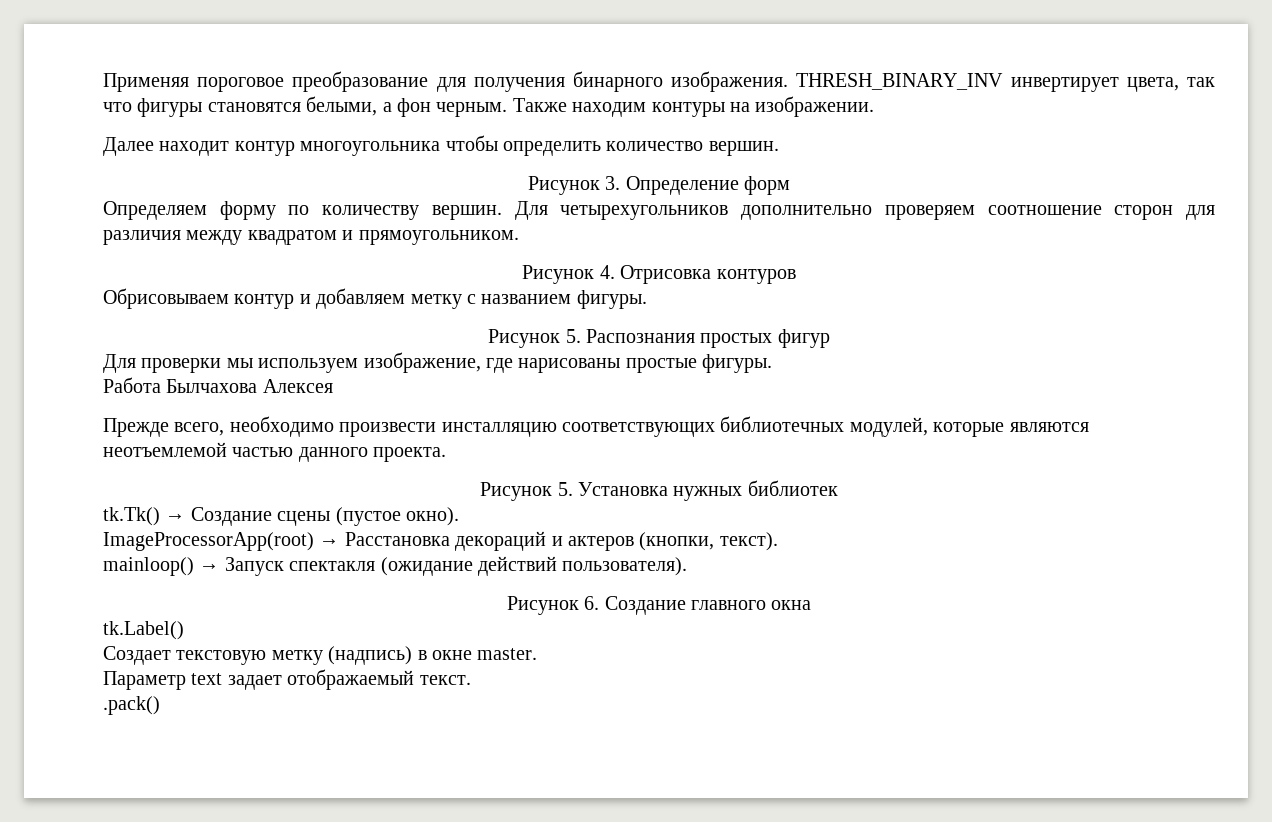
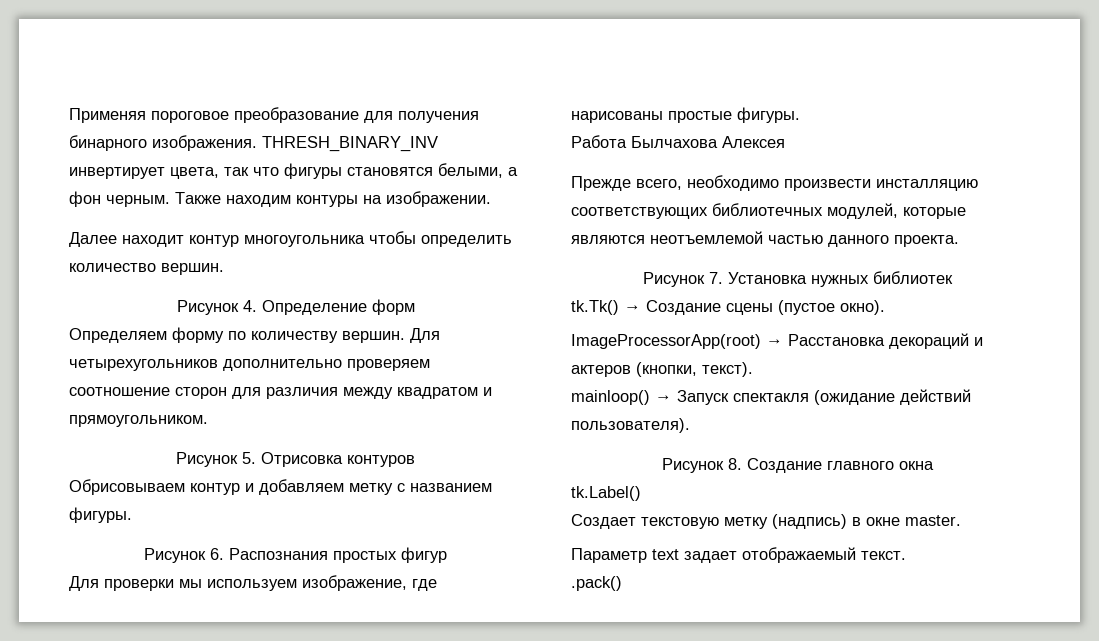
- Рисунок 3. Определение форм
+ Рисунок 4. Определение форм
- Рисунок 4. Отрисовка контуров
+ Рисунок 5. Отрисовка контуров
- Рисунок 5. Распознания простых фигур
+ Рисунок 6. Распознания простых фигур
- Рисунок 5. Установка нужных библиотек
+ Рисунок 7. Установка нужных библиотек
- Рисунок 6. Создание главного окна
+ Рисунок 8. Создание главного окна

